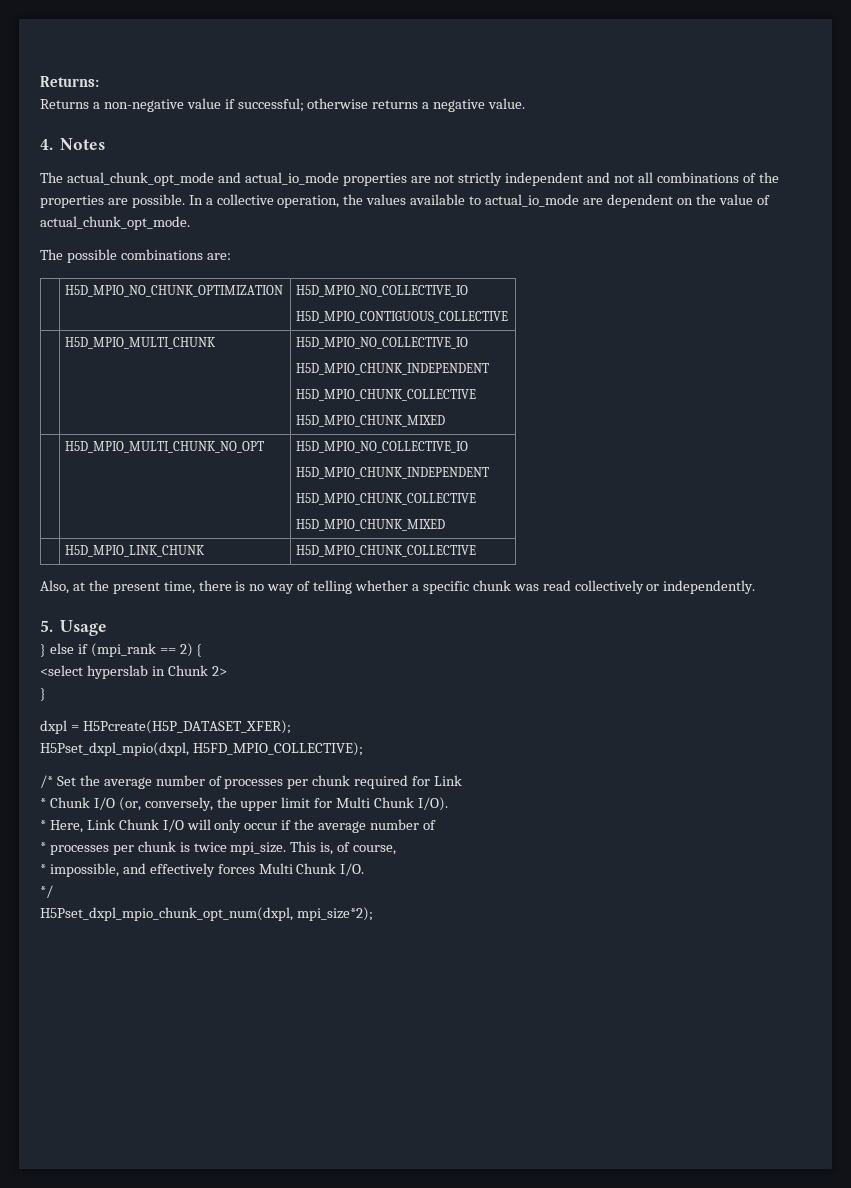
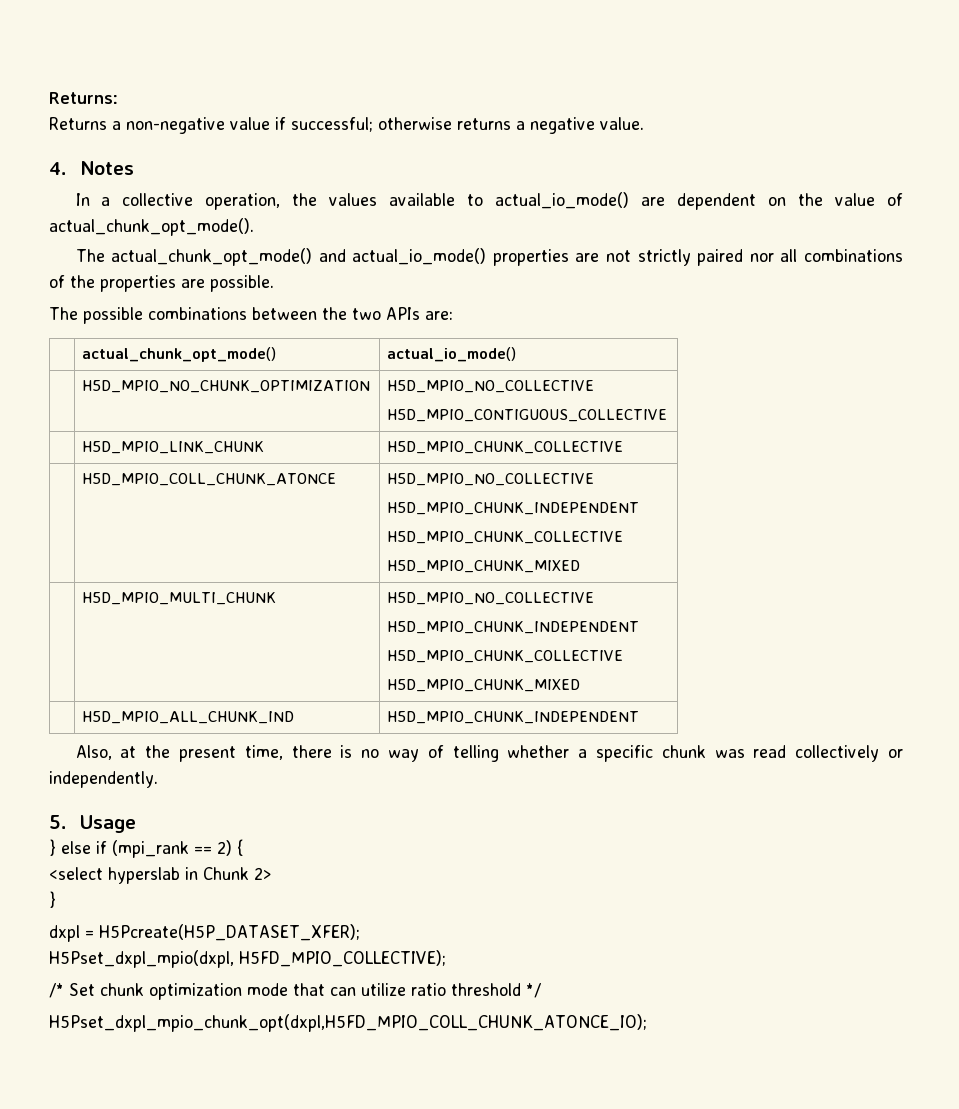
- The actual_chunk_opt_mode and actual_io_mode properties are not strictly independent and not all combinations of the properties are possible. In a collective operation, the values available to actual_io_mode are dependent on the value of actual_chunk_opt_mode.
+ In a collective operation, the values available to actual_io_mode() are dependent on the value of actual_chunk_opt_mode().
+ The actual_chunk_opt_mode() and actual_io_mode() properties are not strictly paired nor all combinations of the properties are possible.
- The possible combinations are:
+ The possible combinations between the two APIs are:
+ | actual_chunk_opt_mode() | actual_io_mode()
- | H5D_MPIO_NO_CHUNK_OPTIMIZATION | H5D_MPIO_NO_COLLECTIVE_IO
+ | H5D_MPIO_NO_CHUNK_OPTIMIZATION | H5D_MPIO_NO_COLLECTIVE
- | H5D_MPIO_MULTI_CHUNK | H5D_MPIO_NO_COLLECTIVE_IO
+ | H5D_MPIO_LINK_CHUNK | H5D_MPIO_CHUNK_COLLECTIVE
+ | H5D_MPIO_COLL_CHUNK_ATONCE | H5D_MPIO_NO_COLLECTIVE
  H5D_MPIO_CHUNK_INDEPENDENT
  H5D_MPIO_CHUNK_COLLECTIVE
  H5D_MPIO_CHUNK_MIXED
- | H5D_MPIO_MULTI_CHUNK_NO_OPT | H5D_MPIO_NO_COLLECTIVE_IO
+ | H5D_MPIO_MULTI_CHUNK | H5D_MPIO_NO_COLLECTIVE
  H5D_MPIO_CHUNK_INDEPENDENT
  H5D_MPIO_CHUNK_COLLECTIVE
  H5D_MPIO_CHUNK_MIXED
- | H5D_MPIO_LINK_CHUNK | H5D_MPIO_CHUNK_COLLECTIVE
+ | H5D_MPIO_ALL_CHUNK_IND | H5D_MPIO_CHUNK_INDEPENDENT
- /* Set the average number of processes per chunk required for Link
- * Chunk I/O (or, conversely, the upper limit for Multi Chunk I/O).
- * Here, Link Chunk I/O will only occur if the average number of
- * processes per chunk is twice mpi_size. This is, of course,
- * impossible, and effectively forces Multi Chunk I/O.
- */
+ /* Set chunk optimization mode that can utilize ratio threshold */
- H5Pset_dxpl_mpio_chunk_opt_num(dxpl, mpi_size*2);
+ H5Pset_dxpl_mpio_chunk_opt(dxpl,H5FD_MPIO_COLL_CHUNK_ATONCE_IO);

